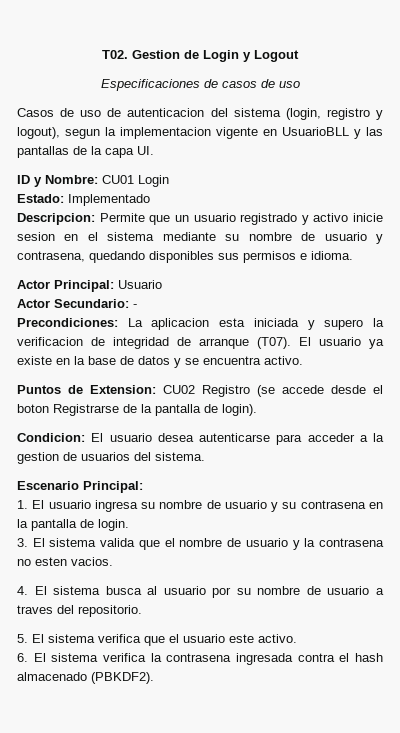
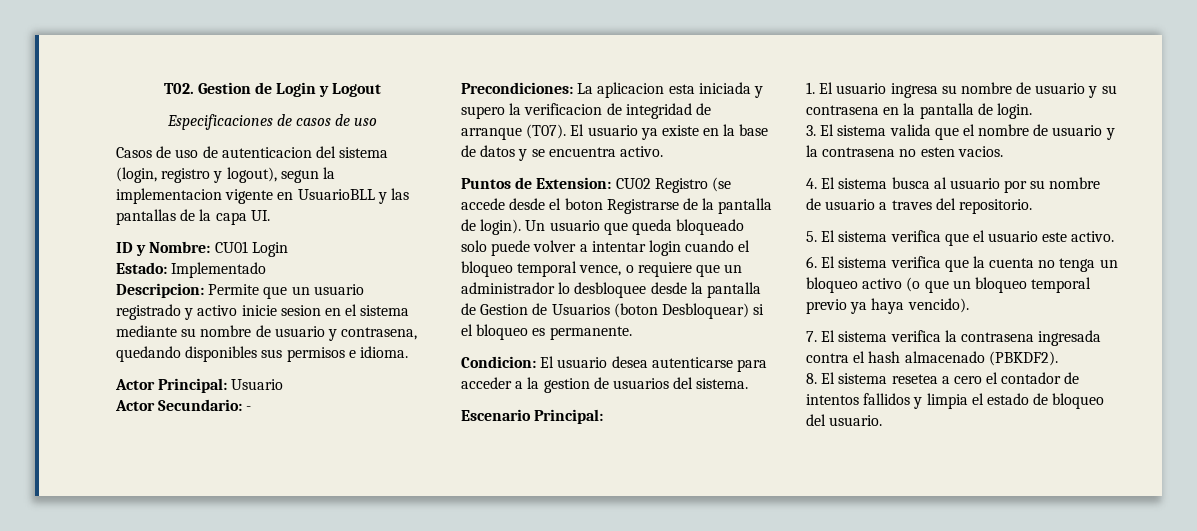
+ Un usuario que queda bloqueado solo puede volver a intentar login cuando el bloqueo temporal vence, o requiere que un administrador lo desbloquee desde la pantalla de Gestion de Usuarios (boton Desbloquear) si el bloqueo es permanente.
- 6. El sistema verifica la contrasena ingresada contra el hash almacenado (PBKDF2).
+ 6. El sistema verifica que la cuenta no tenga un bloqueo activo (o que un bloqueo temporal previo ya haya vencido).
+ 7. El sistema verifica la contrasena ingresada contra el hash almacenado (PBKDF2).
+ 8. El sistema resetea a cero el contador de intentos fallidos y limpia el estado de bloqueo del usuario.

